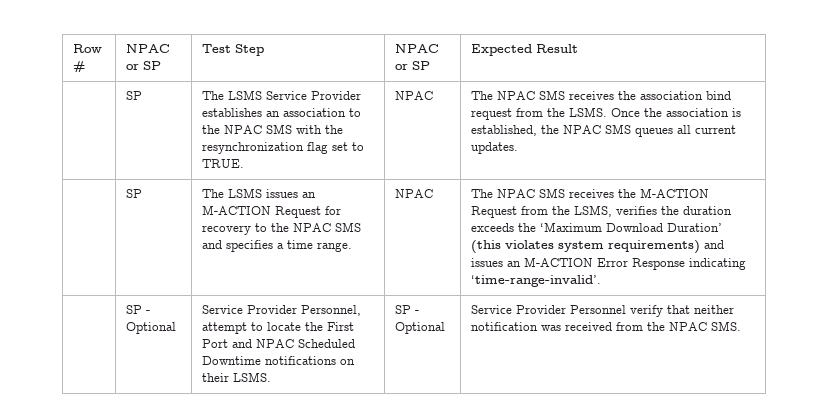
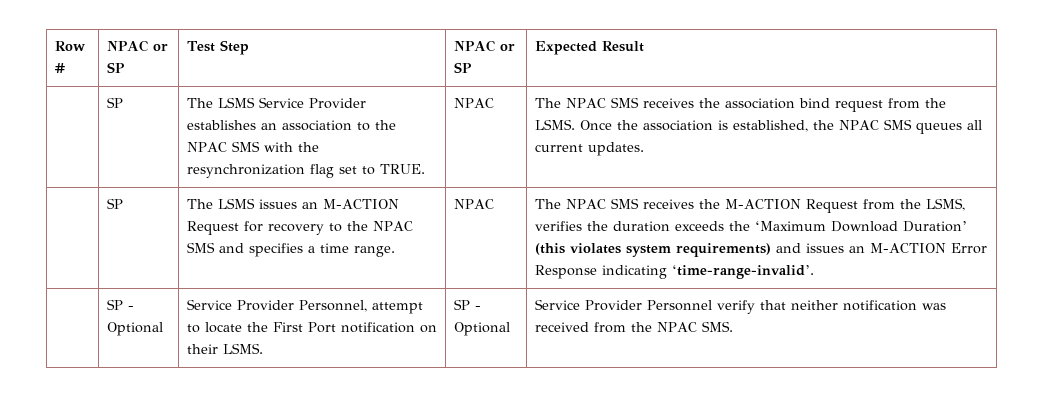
- | SP - Optional | Service Provider Personnel, attempt to locate the First Port and NPAC Scheduled Downtime notifications on their LSMS. | SP - Optional | Service Provider Personnel verify that neither notification was received from the NPAC SMS.
+ | SP - Optional | Service Provider Personnel, attempt to locate the First Port notification on their LSMS. | SP - Optional | Service Provider Personnel verify that neither notification was received from the NPAC SMS.

